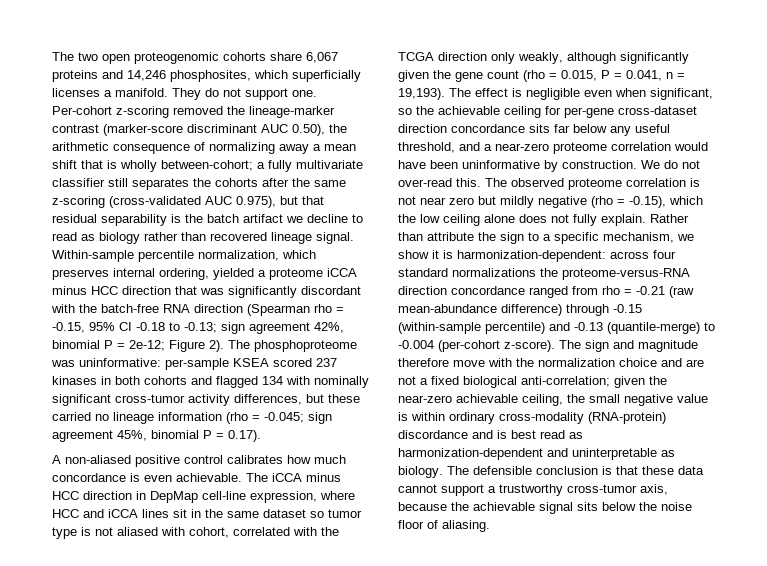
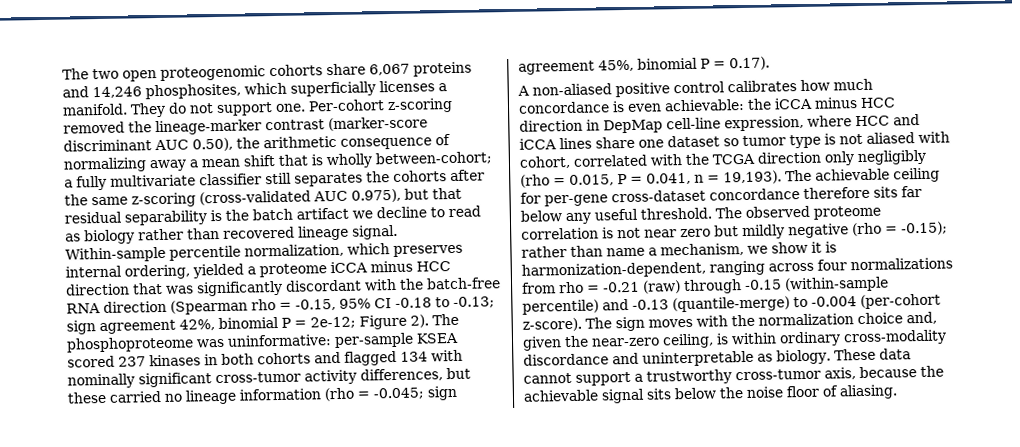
- A non-aliased positive control calibrates how much concordance is even achievable. The iCCA minus HCC direction in DepMap cell-line expression, where HCC and iCCA lines sit in the same dataset so tumor type is not aliased with cohort, correlated with the TCGA direction only weakly, although significantly given the gene count (rho = 0.015, P = 0.041, n = 19,193).
+ A non-aliased positive control calibrates how much concordance is even achievable: the iCCA minus HCC direction in DepMap cell-line expression, where HCC and iCCA lines share one dataset so tumor type is not aliased with cohort, correlated with the TCGA direction only negligibly (rho = 0.015, P = 0.041, n = 19,193).
- The effect is negligible even when significant, so the achievable ceiling for per-gene cross-dataset direction concordance sits far below any useful threshold, and a near-zero proteome correlation would have been uninformative by construction. We do not over-read this.
+ The achievable ceiling for per-gene cross-dataset concordance therefore sits far below any useful threshold.
- The observed proteome correlation is not near zero but mildly negative (rho = -0.15), which the low ceiling alone does not fully explain. Rather than attribute the sign to a specific mechanism, we show it is harmonization-dependent: across four standard normalizations the proteome-versus-RNA direction concordance ranged from rho = -0.21 (raw mean-abundance difference) through -0.15 (within-sample percentile) and -0.13 (quantile-merge) to -0.004 (per-cohort z-score).
+ The observed proteome correlation is not near zero but mildly negative (rho = -0.15); rather than name a mechanism, we show it is harmonization-dependent, ranging across four normalizations from rho = -0.21 (raw) through -0.15 (within-sample percentile) and -0.13 (quantile-merge) to -0.004 (per-cohort z-score).
- The sign and magnitude therefore move with the normalization choice and are not a fixed biological anti-correlation; given the near-zero achievable ceiling, the small negative value is within ordinary cross-modality (RNA-protein) discordance and is best read as harmonization-dependent and uninterpretable as biology. The defensible conclusion is that these data cannot support a trustworthy cross-tumor axis, because the achievable signal sits below the noise floor of aliasing.
+ The sign moves with the normalization choice and, given the near-zero ceiling, is within ordinary cross-modality discordance and uninterpretable as biology. These data cannot support a trustworthy cross-tumor axis, because the achievable signal sits below the noise floor of aliasing.

